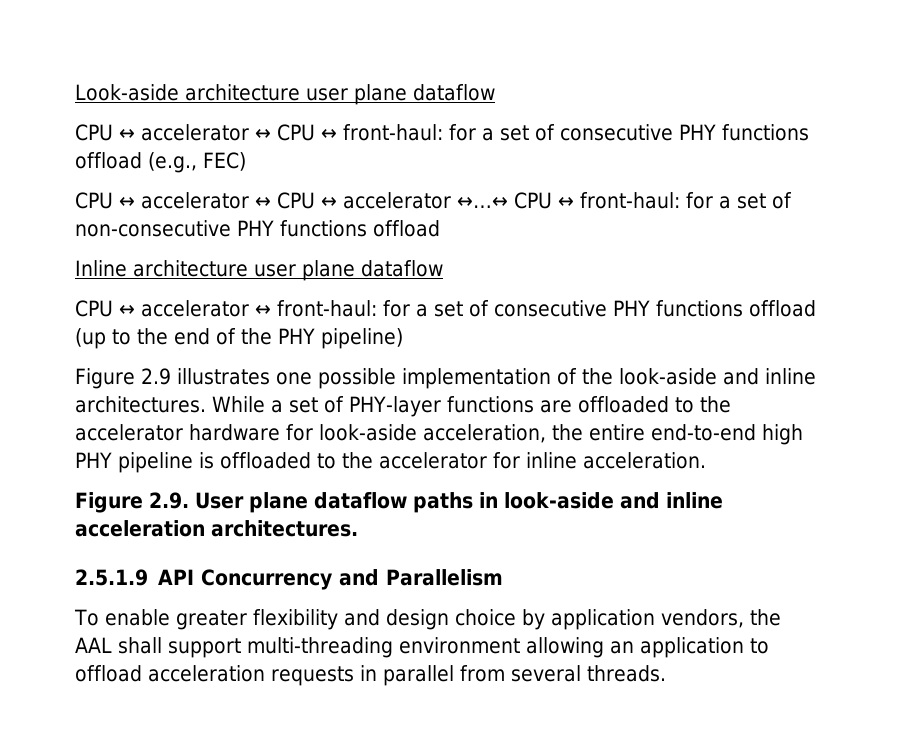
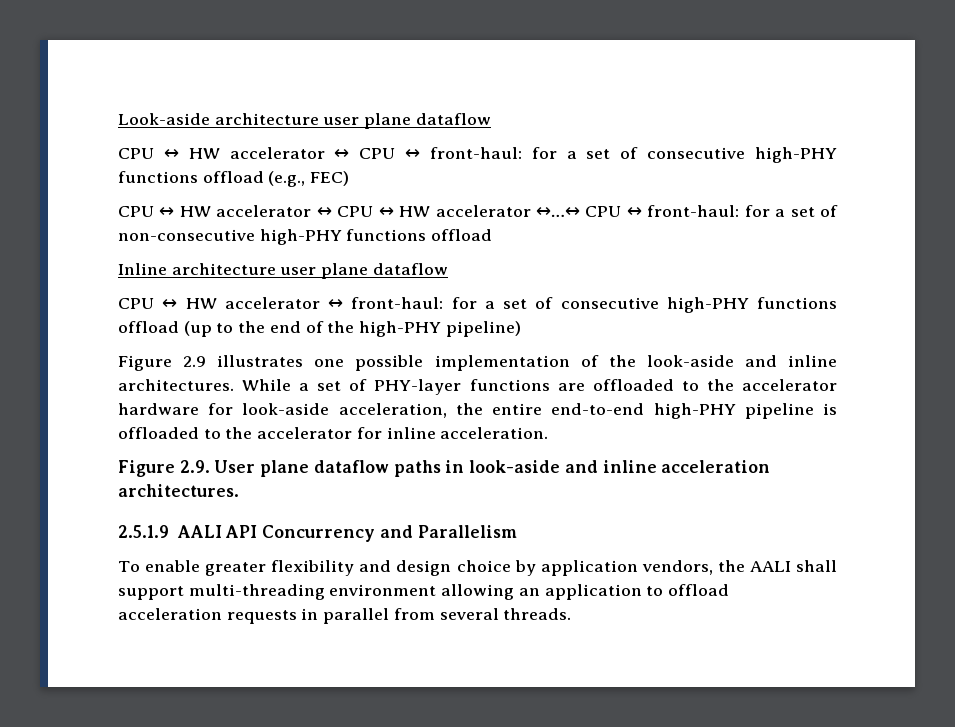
- CPU ↔ accelerator ↔ CPU ↔ front-haul: for a set of consecutive PHY functions offload (e.g., FEC)
+ CPU ↔ HW accelerator ↔ CPU ↔ front-haul: for a set of consecutive high-PHY functions offload (e.g., FEC)
- CPU ↔ accelerator ↔ CPU ↔ accelerator ↔…↔ CPU ↔ front-haul: for a set of non-consecutive PHY functions offload
+ CPU ↔ HW accelerator ↔ CPU ↔ HW accelerator ↔…↔ CPU ↔ front-haul: for a set of non-consecutive high-PHY functions offload
- CPU ↔ accelerator ↔ front-haul: for a set of consecutive PHY functions offload (up to the end of the PHY pipeline)
+ CPU ↔ HW accelerator ↔ front-haul: for a set of consecutive high-PHY functions offload (up to the end of the high-PHY pipeline)
- While a set of PHY-layer functions are offloaded to the accelerator hardware for look-aside acceleration, the entire end-to-end high PHY pipeline is offloaded to the accelerator for inline acceleration.
+ While a set of PHY-layer functions are offloaded to the accelerator hardware for look-aside acceleration, the entire end-to-end high-PHY pipeline is offloaded to the accelerator for inline acceleration.
- 2.5.1.9 API Concurrency and Parallelism
+ 2.5.1.9 AALI API Concurrency and Parallelism
- To enable greater flexibility and design choice by application vendors, the AAL shall support multi-threading environment allowing an application to offload acceleration requests in parallel from several threads.
+ To enable greater flexibility and design choice by application vendors, the AALI shall support multi-threading environment allowing an application to offload acceleration requests in parallel from several threads.

